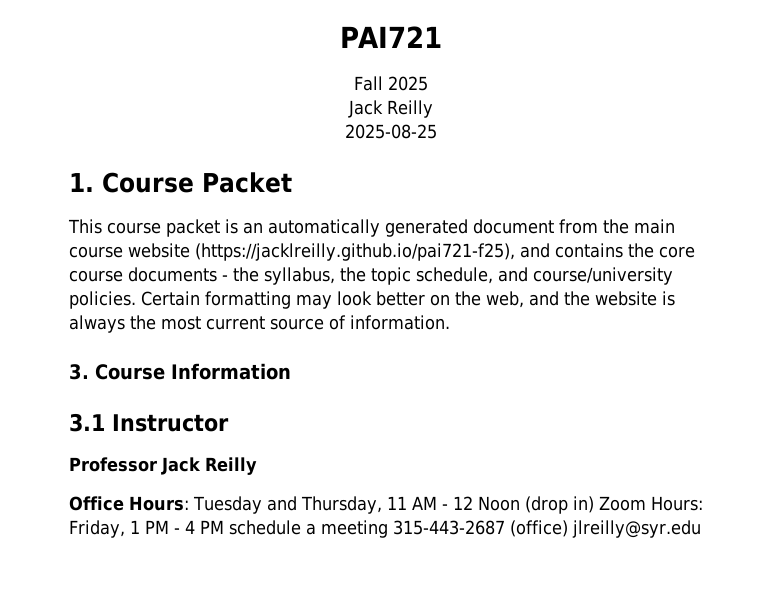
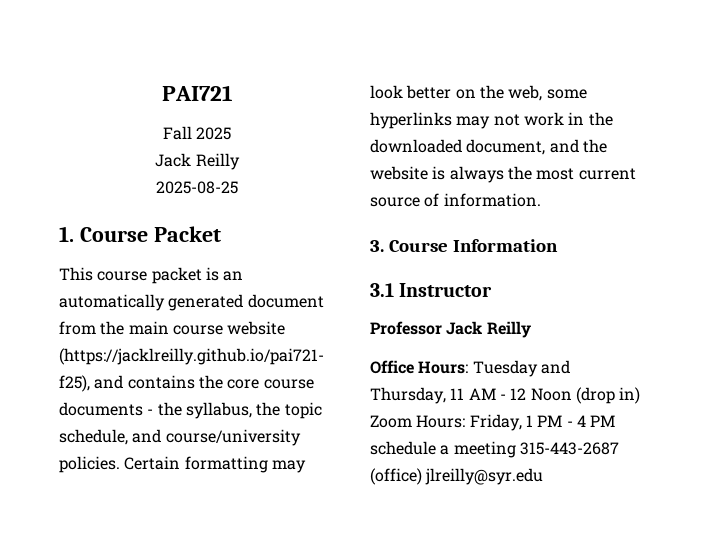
- Certain formatting may look better on the web, and the website is always the most current source of information.
+ Certain formatting may look better on the web, some hyperlinks may not work in the downloaded document, and the website is always the most current source of information.

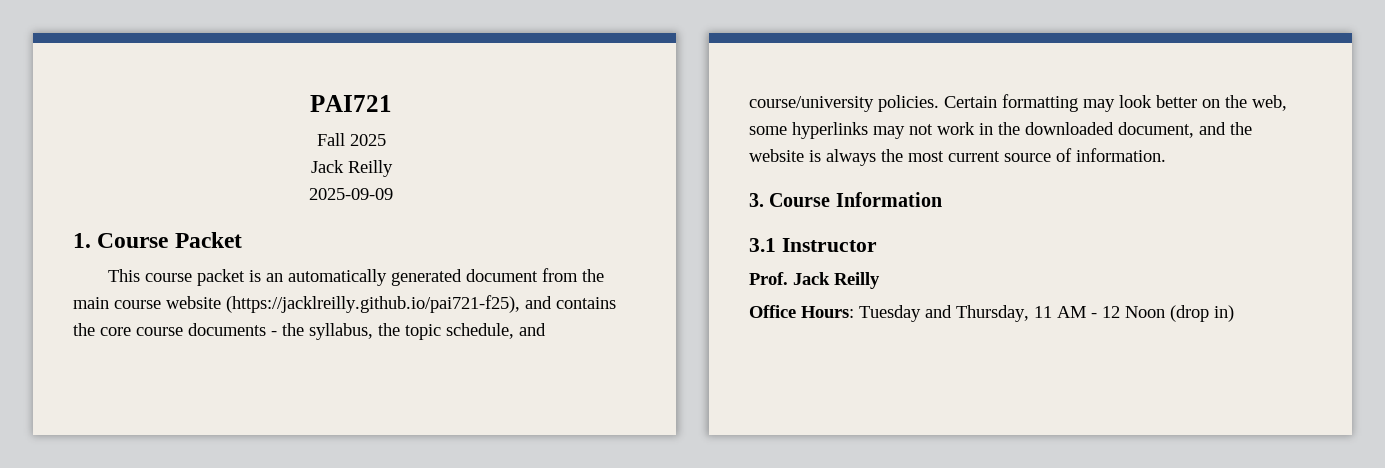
- 2025-08-25
+ 2025-09-09
- Professor Jack Reilly
+ Prof. Jack Reilly
- Office Hours: Tuesday and Thursday, 11 AM - 12 Noon (drop in) Zoom Hours: Friday, 1 PM - 4 PM schedule a meeting 315-443-2687 (office) jlreilly@syr.edu
+ Office Hours: Tuesday and Thursday, 11 AM - 12 Noon (drop in)

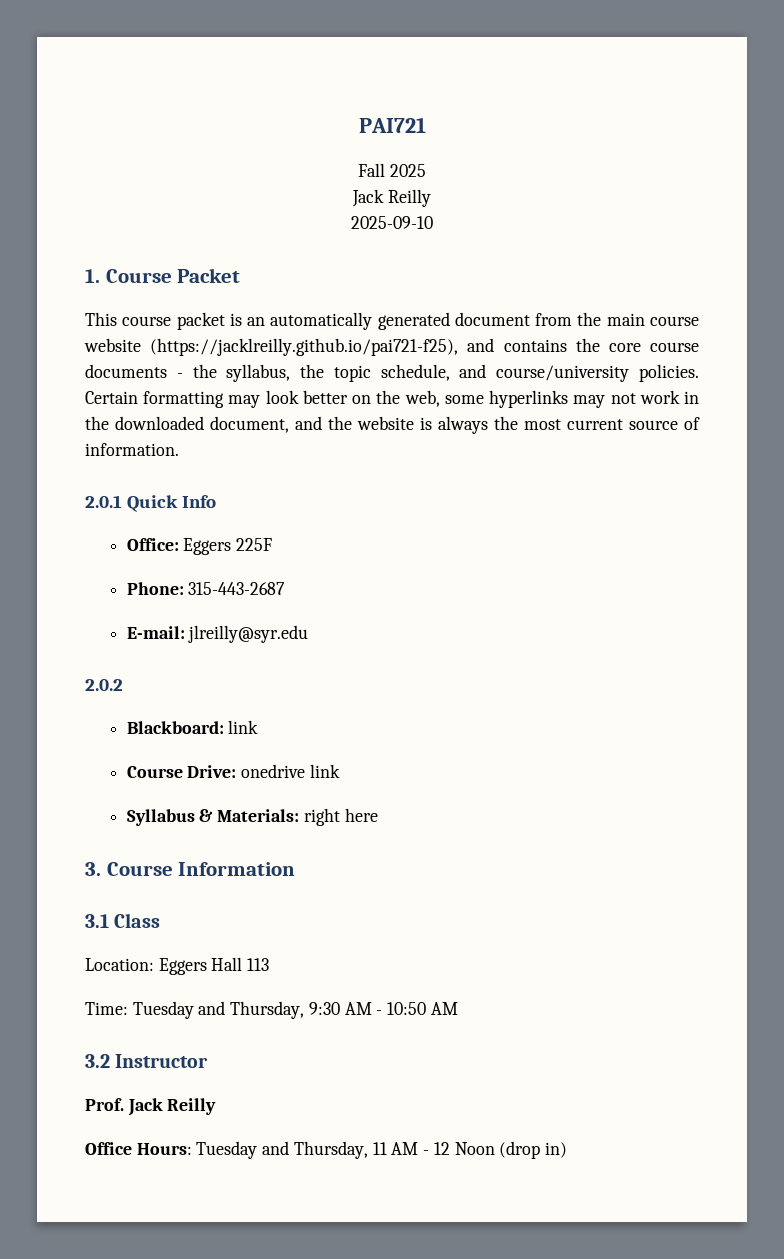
- 2025-09-09
+ 2025-09-10
+ 2.0.1 Quick Info
+ Office: Eggers 225F
+ Phone: 315-443-2687
+ E-mail: jlreilly@syr.edu
+ 2.0.2
+ Blackboard: link
+ Course Drive: onedrive link
+ Syllabus & Materials: right here
  3. Course Information
- 3.1 Instructor
+ 3.1 Class
+ Location: Eggers Hall 113
+ Time: Tuesday and Thursday, 9:30 AM - 10:50 AM
+ 3.2 Instructor

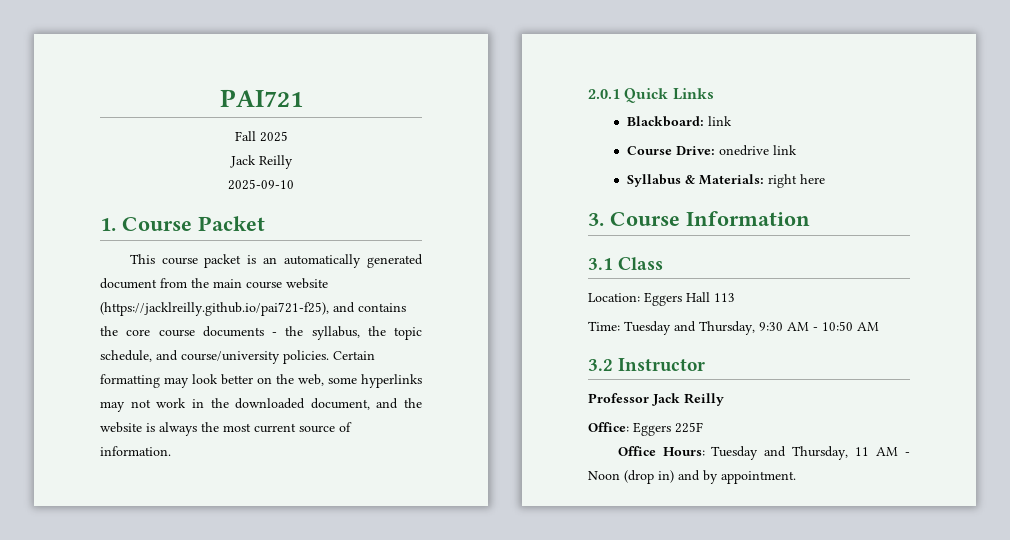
- 2.0.1 Quick Info
- Office: Eggers 225F
- Phone: 315-443-2687
- E-mail: jlreilly@syr.edu
- 2.0.2
+ 2.0.1 Quick Links
- Prof. Jack Reilly
+ Professor Jack Reilly
+ Office: Eggers 225F
- Office Hours: Tuesday and Thursday, 11 AM - 12 Noon (drop in)
+ Office Hours: Tuesday and Thursday, 11 AM - Noon (drop in) and by appointment.

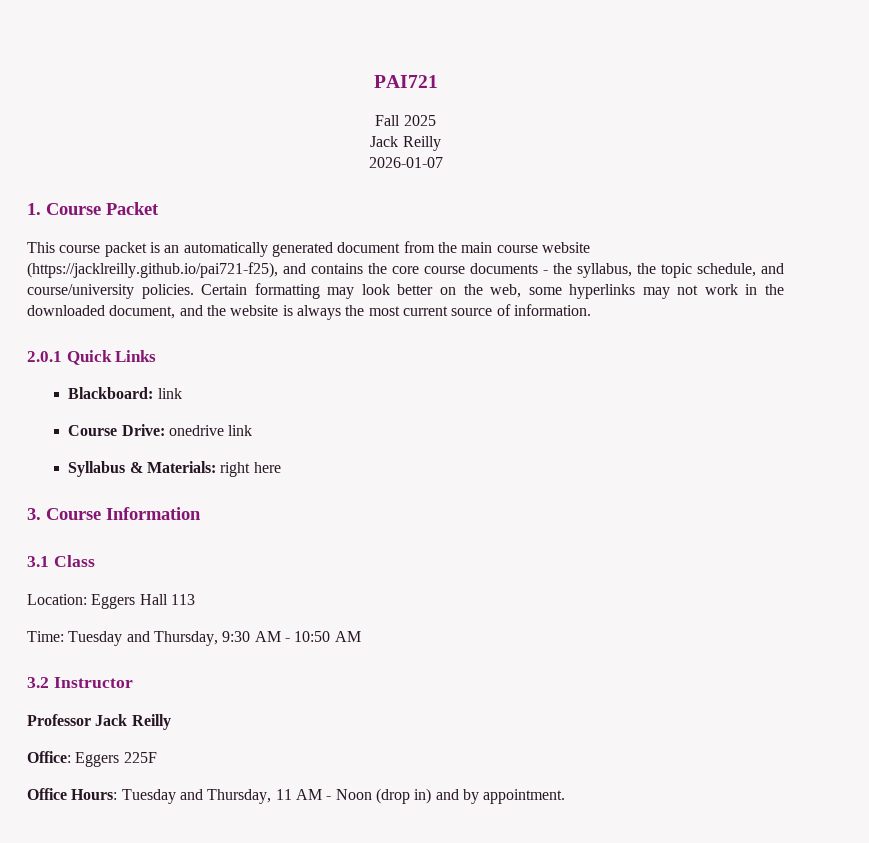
- 2025-09-10
+ 2026-01-07

